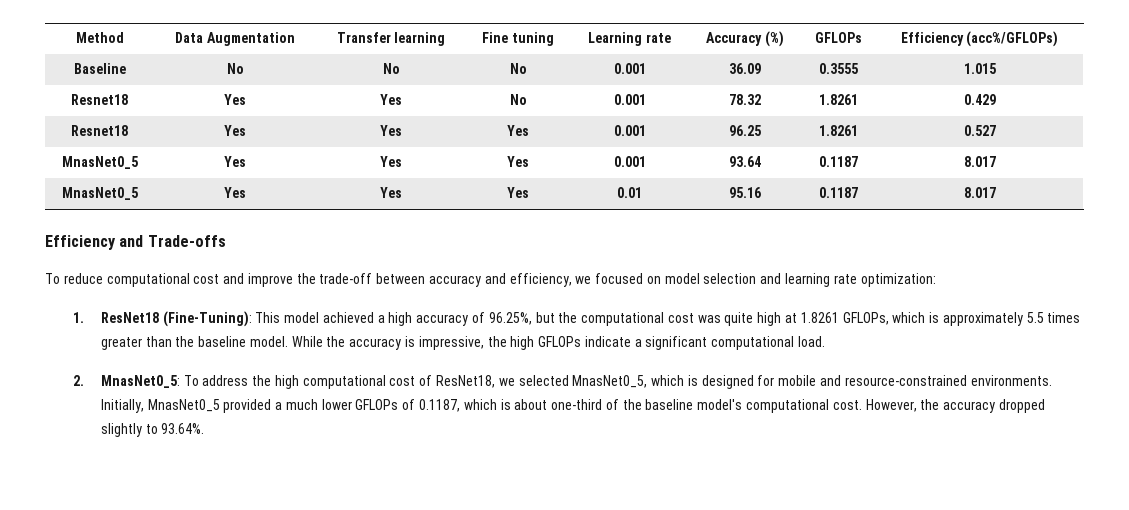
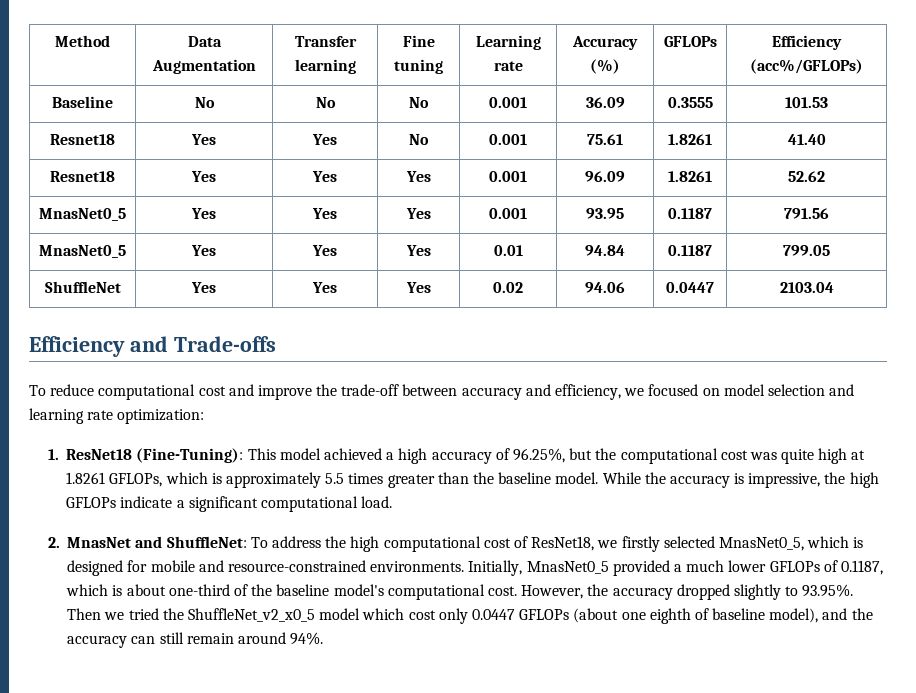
- Baseline | No | No | No | 0.001 | 36.09 | 0.3555 | 1.015
+ Baseline | No | No | No | 0.001 | 36.09 | 0.3555 | 101.53
- Resnet18 | Yes | Yes | No | 0.001 | 78.32 | 1.8261 | 0.429
+ Resnet18 | Yes | Yes | No | 0.001 | 75.61 | 1.8261 | 41.40
- Resnet18 | Yes | Yes | Yes | 0.001 | 96.25 | 1.8261 | 0.527
+ Resnet18 | Yes | Yes | Yes | 0.001 | 96.09 | 1.8261 | 52.62
- MnasNet0_5 | Yes | Yes | Yes | 0.001 | 93.64 | 0.1187 | 8.017
+ MnasNet0_5 | Yes | Yes | Yes | 0.001 | 93.95 | 0.1187 | 791.56
- MnasNet0_5 | Yes | Yes | Yes | 0.01 | 95.16 | 0.1187 | 8.017
+ MnasNet0_5 | Yes | Yes | Yes | 0.01 | 94.84 | 0.1187 | 799.05
+ ShuffleNet | Yes | Yes | Yes | 0.02 | 94.06 | 0.0447 | 2103.04
- 2. MnasNet0_5: To address the high computational cost of ResNet18, we selected MnasNet0_5, which is designed for mobile and resource-constrained environments.
+ 2. MnasNet and ShuffleNet: To address the high computational cost of ResNet18, we firstly selected MnasNet0_5, which is designed for mobile and resource-constrained environments.
- However, the accuracy dropped slightly to 93.64%.
+ However, the accuracy dropped slightly to 93.95%. Then we tried the ShuffleNet_v2_x0_5 model which cost only 0.0447 GFLOPs (about one eighth of baseline model), and the accuracy can still remain around 94%.

